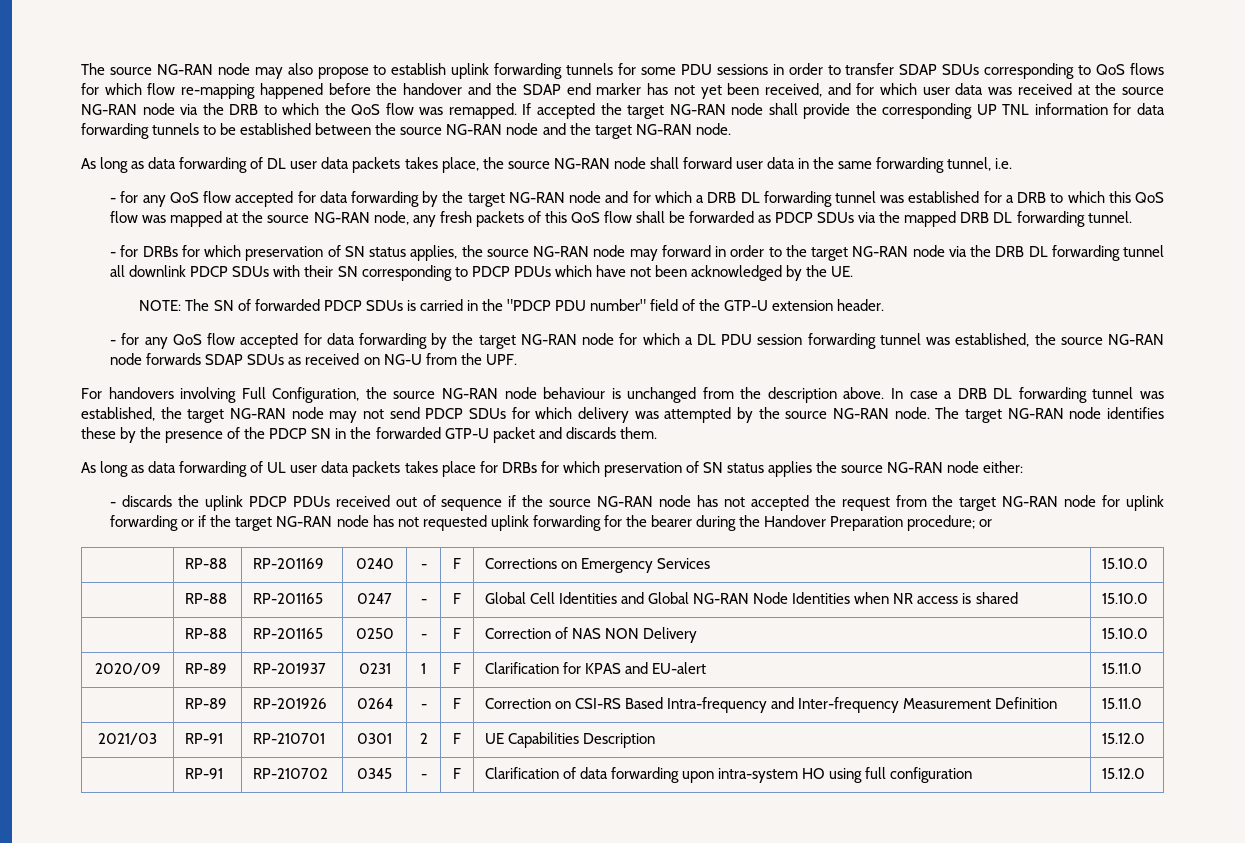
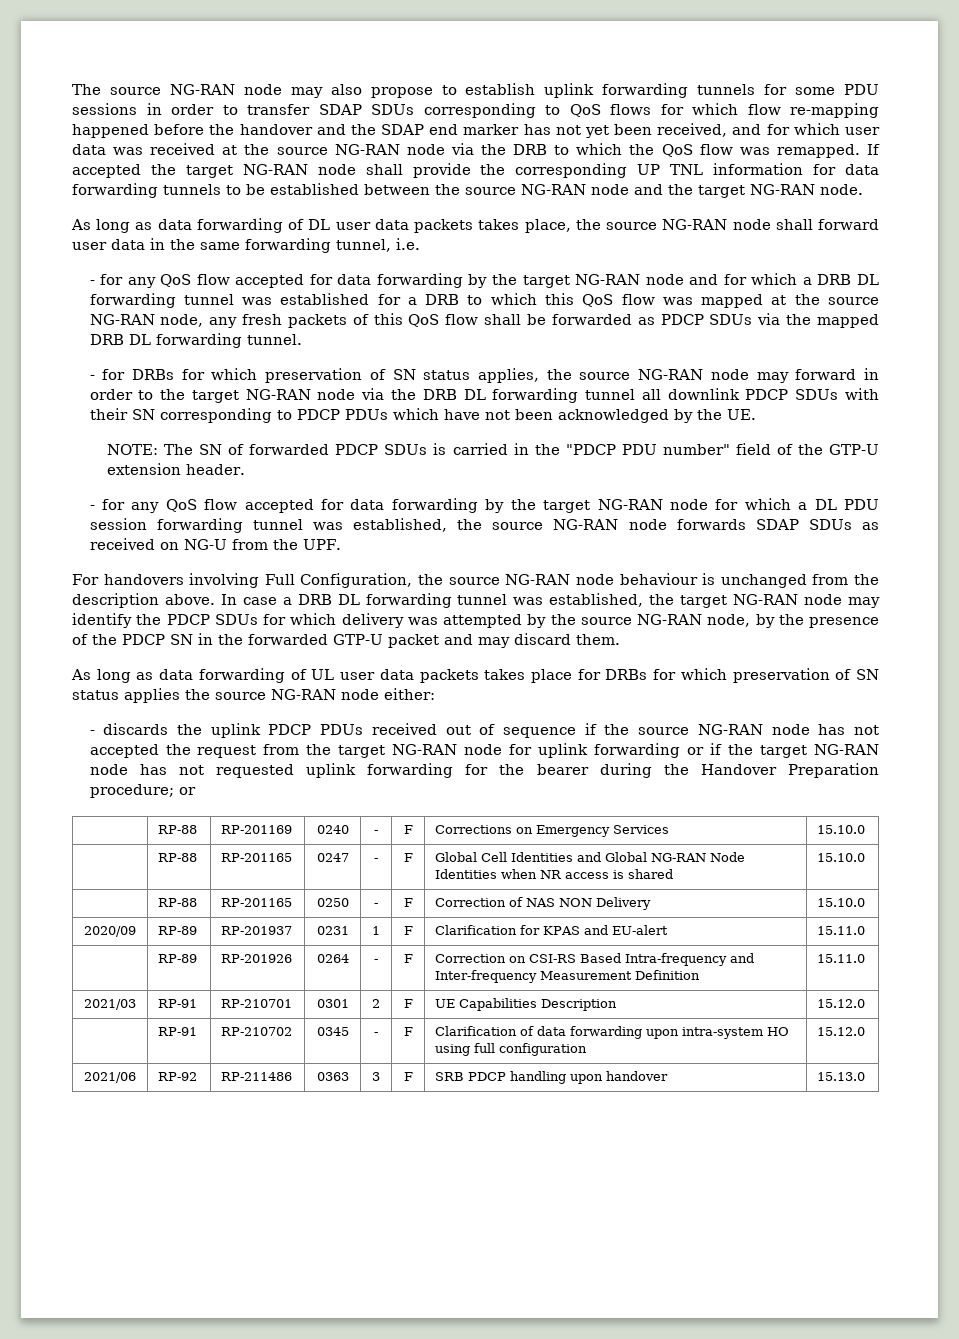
- In case a DRB DL forwarding tunnel was established, the target NG-RAN node may not send PDCP SDUs for which delivery was attempted by the source NG-RAN node. The target NG-RAN node identifies these by the presence of the PDCP SN in the forwarded GTP-U packet and discards them.
+ In case a DRB DL forwarding tunnel was established, the target NG-RAN node may identify the PDCP SDUs for which delivery was attempted by the source NG-RAN node, by the presence of the PDCP SN in the forwarded GTP-U packet and may discard them.
+ 2021/06 | RP-92 | RP-211486 | 0363 | 3 | F | SRB PDCP handling upon handover | 15.13.0

